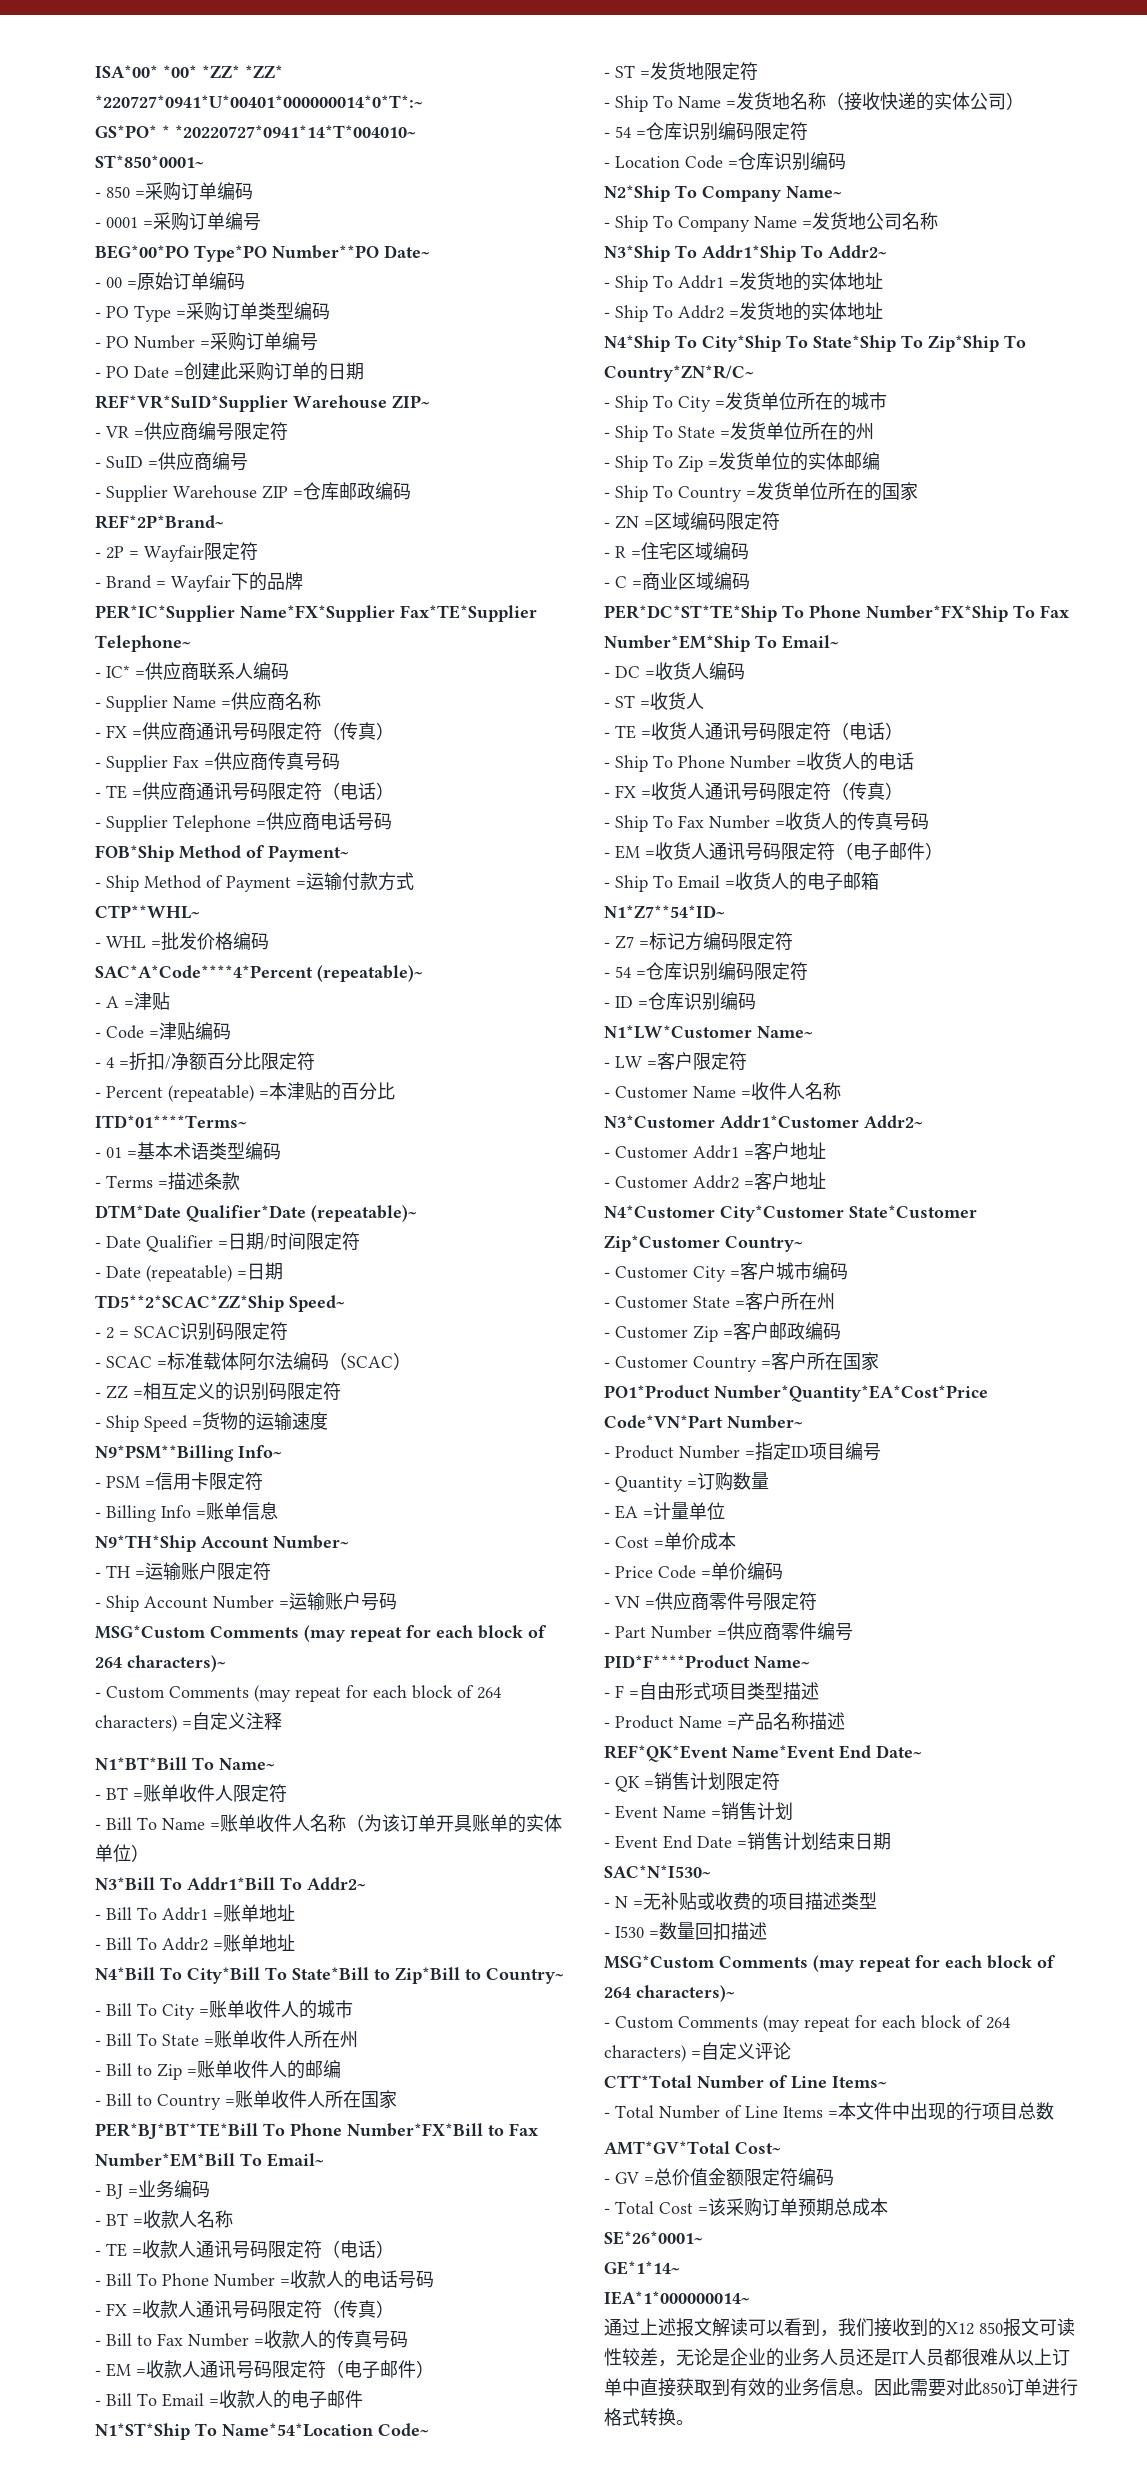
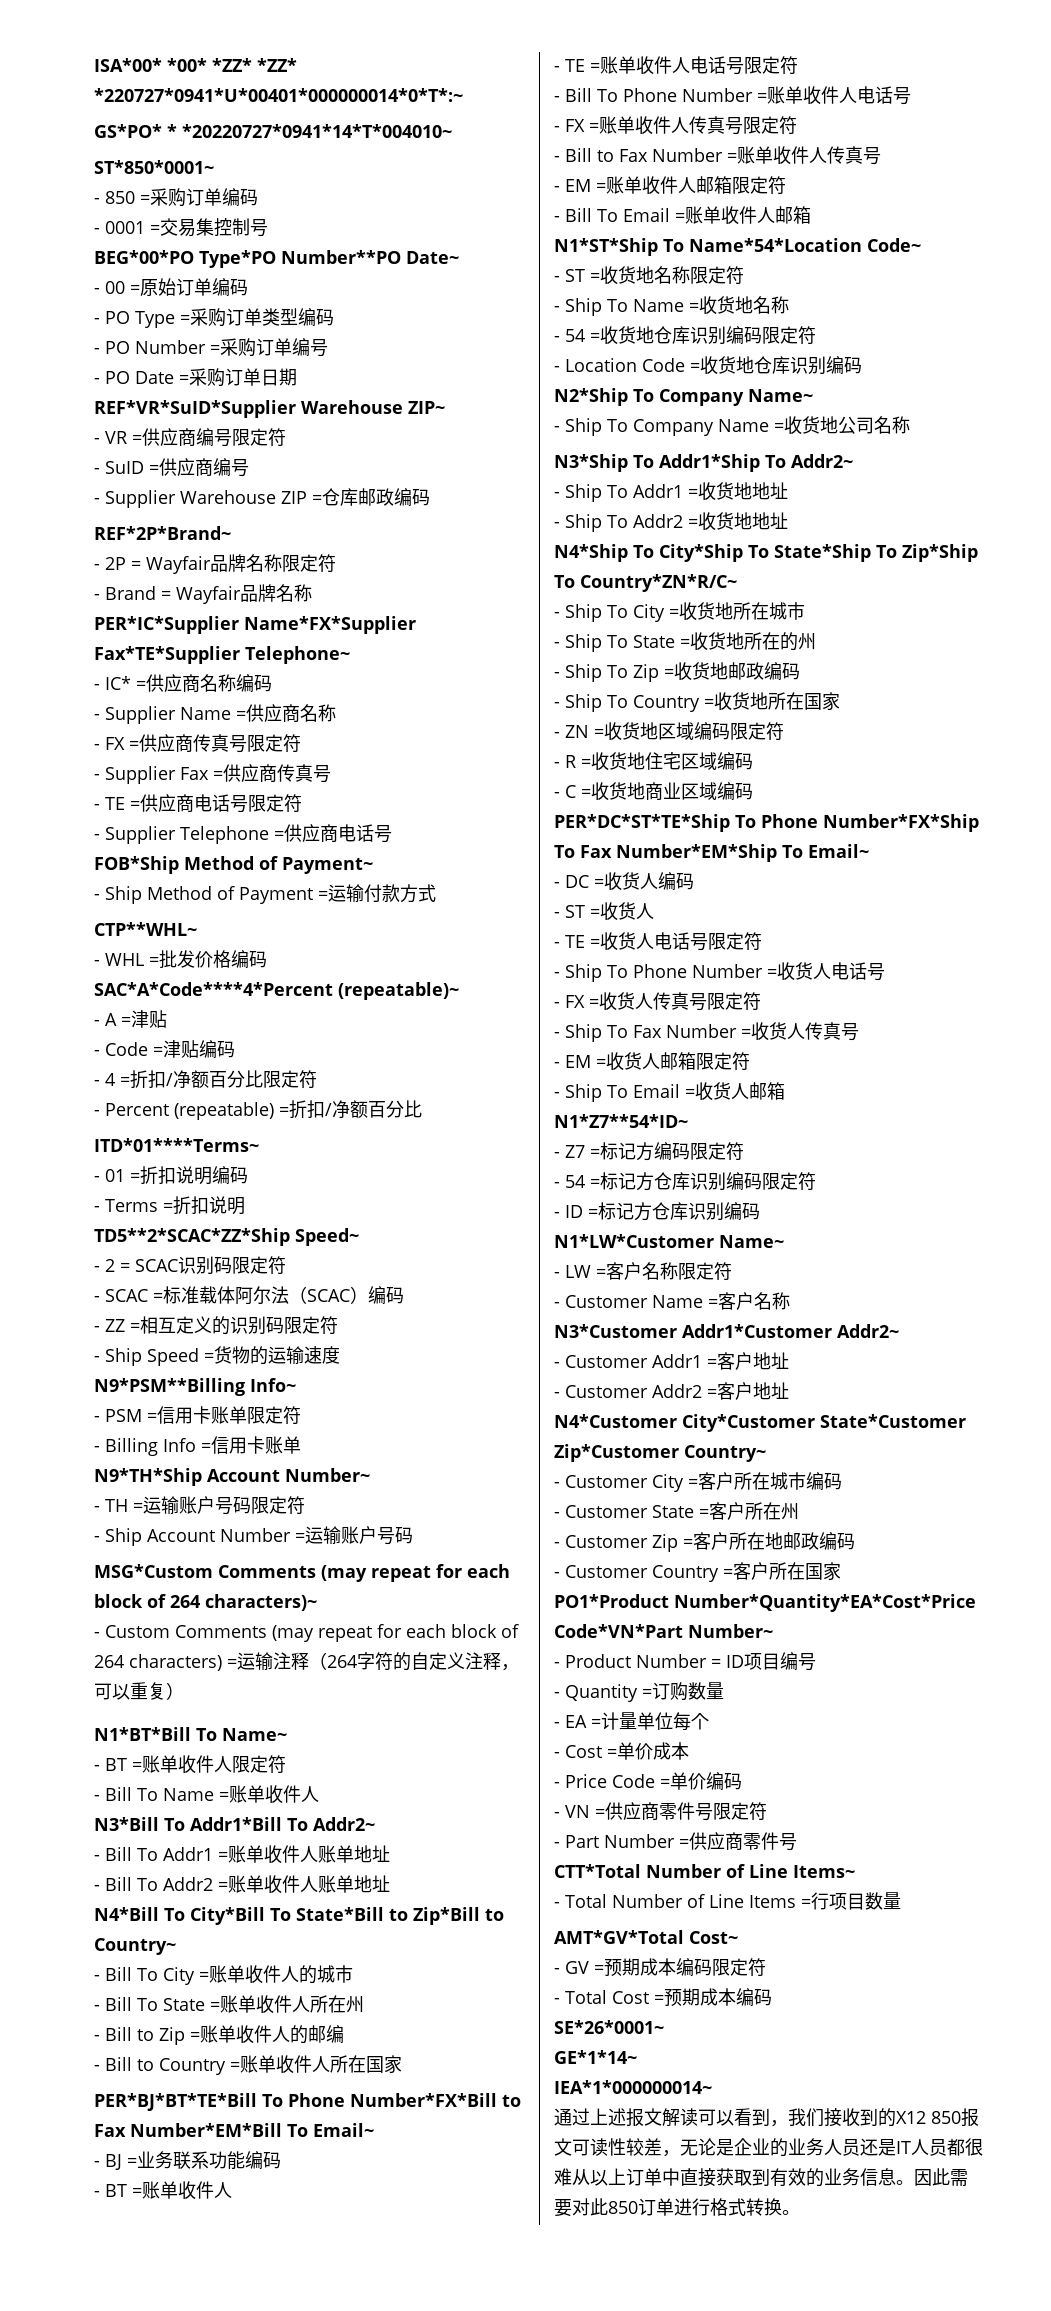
- - 0001 =采购订单编号
+ - 0001 =交易集控制号
- - PO Date =创建此采购订单的日期
+ - PO Date =采购订单日期
- - 2P = Wayfair限定符
+ - 2P = Wayfair品牌名称限定符
- - Brand = Wayfair下的品牌
+ - Brand = Wayfair品牌名称
- - IC* =供应商联系人编码
+ - IC* =供应商名称编码
- - FX =供应商通讯号码限定符（传真）
+ - FX =供应商传真号限定符
- - Supplier Fax =供应商传真号码
+ - Supplier Fax =供应商传真号
- - TE =供应商通讯号码限定符（电话）
+ - TE =供应商电话号限定符
- - Supplier Telephone =供应商电话号码
+ - Supplier Telephone =供应商电话号
- - Percent (repeatable) =本津贴的百分比
+ - Percent (repeatable) =折扣/净额百分比
- - 01 =基本术语类型编码
+ - 01 =折扣说明编码
- - Terms =描述条款
- DTM*Date Qualifier*Date (repeatable)~
- - Date Qualifier =日期/时间限定符
- - Date (repeatable) =日期
+ - Terms =折扣说明
- - SCAC =标准载体阿尔法编码（SCAC）
+ - SCAC =标准载体阿尔法（SCAC）编码
- - PSM =信用卡限定符
+ - PSM =信用卡账单限定符
- - Billing Info =账单信息
+ - Billing Info =信用卡账单
- - TH =运输账户限定符
+ - TH =运输账户号码限定符
- - Custom Comments (may repeat for each block of 264 characters) =自定义注释
+ - Custom Comments (may repeat for each block of 264 characters) =运输注释（264字符的自定义注释，可以重复）
- - Bill To Name =账单收件人名称（为该订单开具账单的实体单位）
+ - Bill To Name =账单收件人
- - Bill To Addr1 =账单地址
+ - Bill To Addr1 =账单收件人账单地址
- - Bill To Addr2 =账单地址
+ - Bill To Addr2 =账单收件人账单地址
- - BJ =业务编码
- - BT =收款人名称
- - TE =收款人通讯号码限定符（电话）
+ - BJ =业务联系功能编码
+ - BT =账单收件人
+ - TE =账单收件人电话号限定符
- - Bill To Phone Number =收款人的电话号码
- - FX =收款人通讯号码限定符（传真）
+ - Bill To Phone Number =账单收件人电话号
+ - FX =账单收件人传真号限定符
- - Bill to Fax Number =收款人的传真号码
- - EM =收款人通讯号码限定符（电子邮件）
+ - Bill to Fax Number =账单收件人传真号
+ - EM =账单收件人邮箱限定符
- - Bill To Email =收款人的电子邮件
+ - Bill To Email =账单收件人邮箱
- - ST =发货地限定符
+ - ST =收货地名称限定符
- - Ship To Name =发货地名称（接收快递的实体公司）
- - 54 =仓库识别编码限定符
+ - Ship To Name =收货地名称
+ - 54 =收货地仓库识别编码限定符
- - Location Code =仓库识别编码
+ - Location Code =收货地仓库识别编码
- - Ship To Company Name =发货地公司名称
+ - Ship To Company Name =收货地公司名称
- - Ship To Addr1 =发货地的实体地址
+ - Ship To Addr1 =收货地地址
- - Ship To Addr2 =发货地的实体地址
+ - Ship To Addr2 =收货地地址
- - Ship To City =发货单位所在的城市
+ - Ship To City =收货地所在城市
- - Ship To State =发货单位所在的州
+ - Ship To State =收货地所在的州
- - Ship To Zip =发货单位的实体邮编
+ - Ship To Zip =收货地邮政编码
- - Ship To Country =发货单位所在的国家
+ - Ship To Country =收货地所在国家
- - ZN =区域编码限定符
+ - ZN =收货地区域编码限定符
- - R =住宅区域编码
+ - R =收货地住宅区域编码
- - C =商业区域编码
+ - C =收货地商业区域编码
- - TE =收货人通讯号码限定符（电话）
+ - TE =收货人电话号限定符
- - Ship To Phone Number =收货人的电话
+ - Ship To Phone Number =收货人电话号
- - FX =收货人通讯号码限定符（传真）
+ - FX =收货人传真号限定符
- - Ship To Fax Number =收货人的传真号码
+ - Ship To Fax Number =收货人传真号
- - EM =收货人通讯号码限定符（电子邮件）
+ - EM =收货人邮箱限定符
- - Ship To Email =收货人的电子邮箱
+ - Ship To Email =收货人邮箱
  - Z7 =标记方编码限定符
- - 54 =仓库识别编码限定符
+ - 54 =标记方仓库识别编码限定符
- - ID =仓库识别编码
+ - ID =标记方仓库识别编码
- - LW =客户限定符
+ - LW =客户名称限定符
- - Customer Name =收件人名称
+ - Customer Name =客户名称
- - Customer City =客户城市编码
+ - Customer City =客户所在城市编码
- - Customer Zip =客户邮政编码
+ - Customer Zip =客户所在地邮政编码
- - Product Number =指定ID项目编号
+ - Product Number = ID项目编号
- - EA =计量单位
+ - EA =计量单位每个
- - Part Number =供应商零件编号
- PID*F****Product Name~
- - F =自由形式项目类型描述
- - Product Name =产品名称描述
- REF*QK*Event Name*Event End Date~
- - QK =销售计划限定符
- - Event Name =销售计划
- - Event End Date =销售计划结束日期
- SAC*N*I530~
- - N =无补贴或收费的项目描述类型
- - I530 =数量回扣描述
- MSG*Custom Comments (may repeat for each block of 264 characters)~
- - Custom Comments (may repeat for each block of 264 characters) =自定义评论
+ - Part Number =供应商零件号
- - Total Number of Line Items =本文件中出现的行项目总数
+ - Total Number of Line Items =行项目数量
- - GV =总价值金额限定符编码
+ - GV =预期成本编码限定符
- - Total Cost =该采购订单预期总成本
+ - Total Cost =预期成本编码

